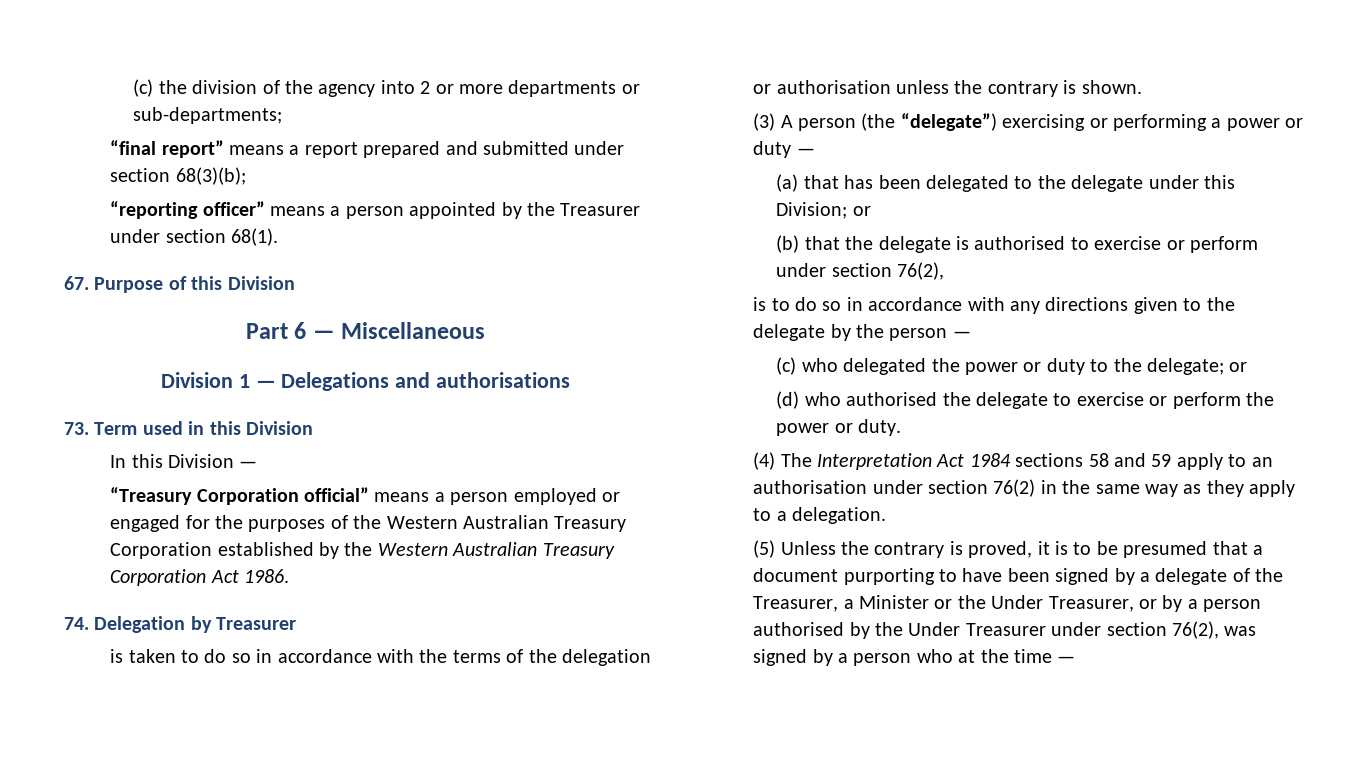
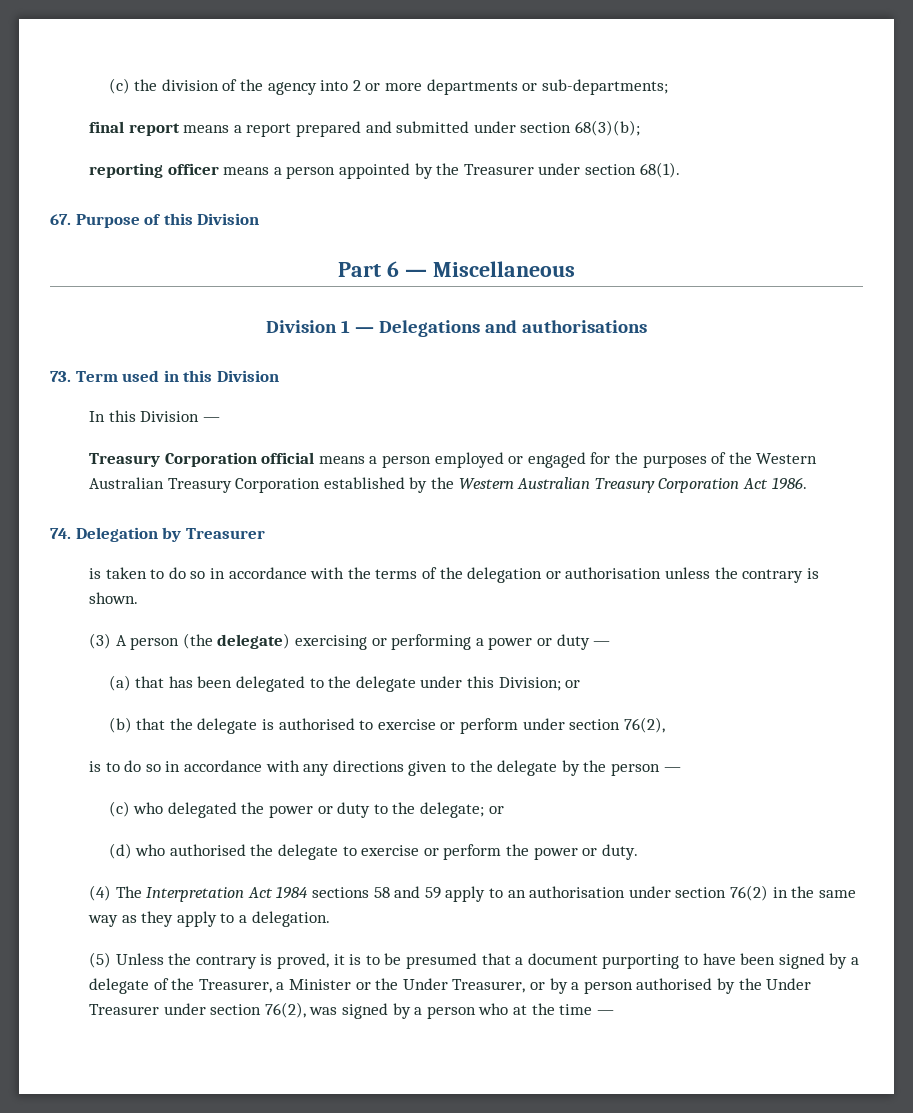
- “final report” means a report prepared and submitted under section 68(3)(b);
+ final report means a report prepared and submitted under section 68(3)(b);
- “reporting officer” means a person appointed by the Treasurer under section 68(1).
+ reporting officer means a person appointed by the Treasurer under section 68(1).
- “Treasury Corporation official” means a person employed or engaged for the purposes of the Western Australian Treasury Corporation established by the Western Australian Treasury Corporation Act 1986.
+ Treasury Corporation official means a person employed or engaged for the purposes of the Western Australian Treasury Corporation established by the Western Australian Treasury Corporation Act 1986.
- (3) A person (the “delegate”) exercising or performing a power or duty —
+ (3) A person (the delegate) exercising or performing a power or duty —

